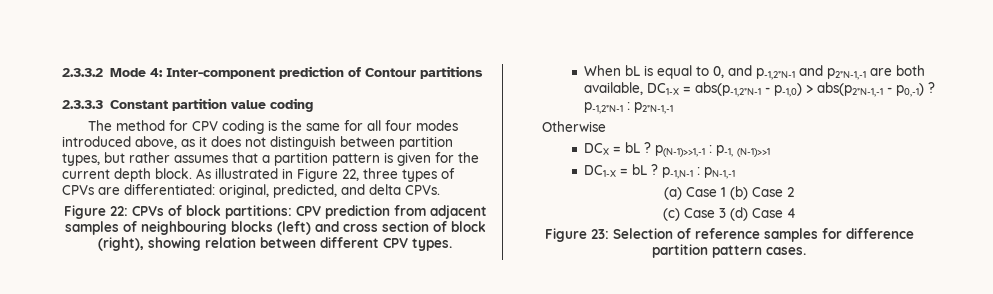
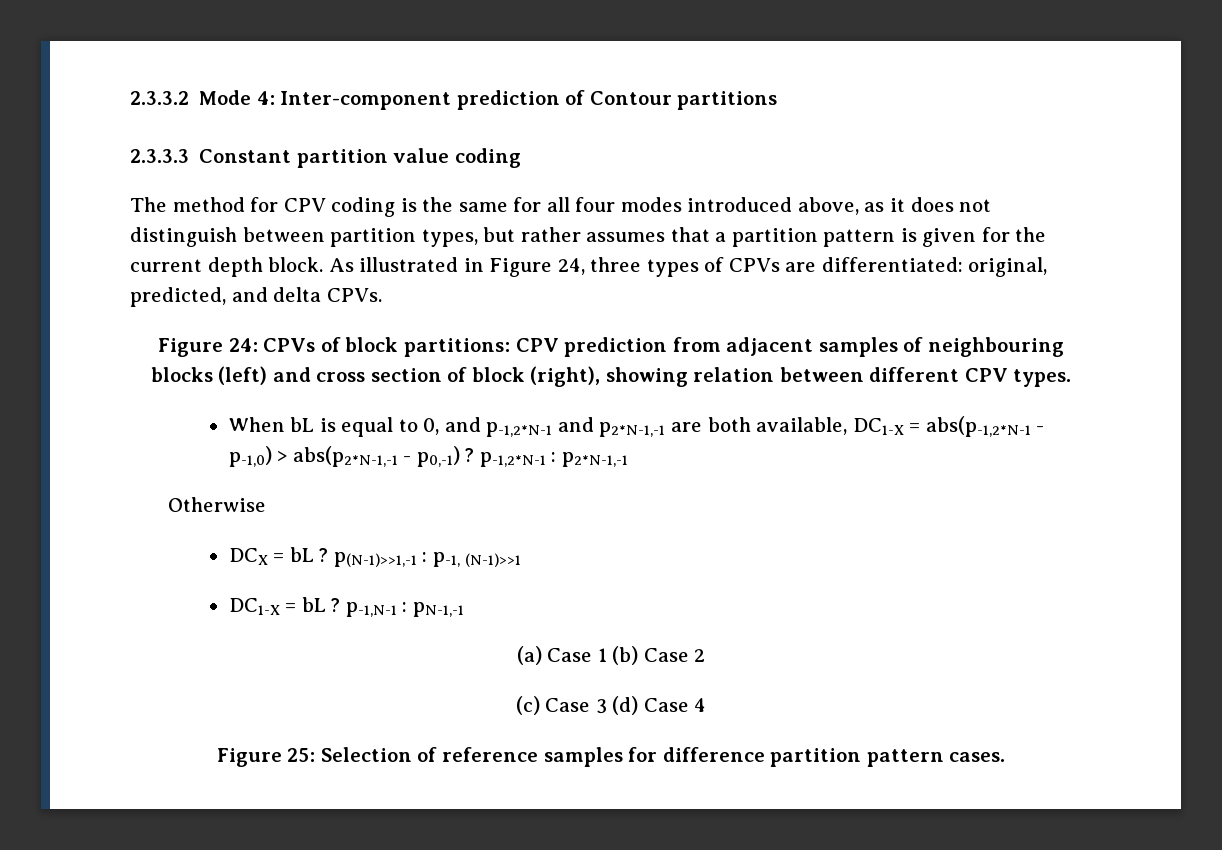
- As illustrated in Figure 22, three types of CPVs are differentiated: original, predicted, and delta CPVs.
+ As illustrated in Figure 24, three types of CPVs are differentiated: original, predicted, and delta CPVs.
- Figure 22: CPVs of block partitions: CPV prediction from adjacent samples of neighbouring blocks (left) and cross section of block (right), showing relation between different CPV types.
+ Figure 24: CPVs of block partitions: CPV prediction from adjacent samples of neighbouring blocks (left) and cross section of block (right), showing relation between different CPV types.
- Figure 23: Selection of reference samples for difference partition pattern cases.
+ Figure 25: Selection of reference samples for difference partition pattern cases.

